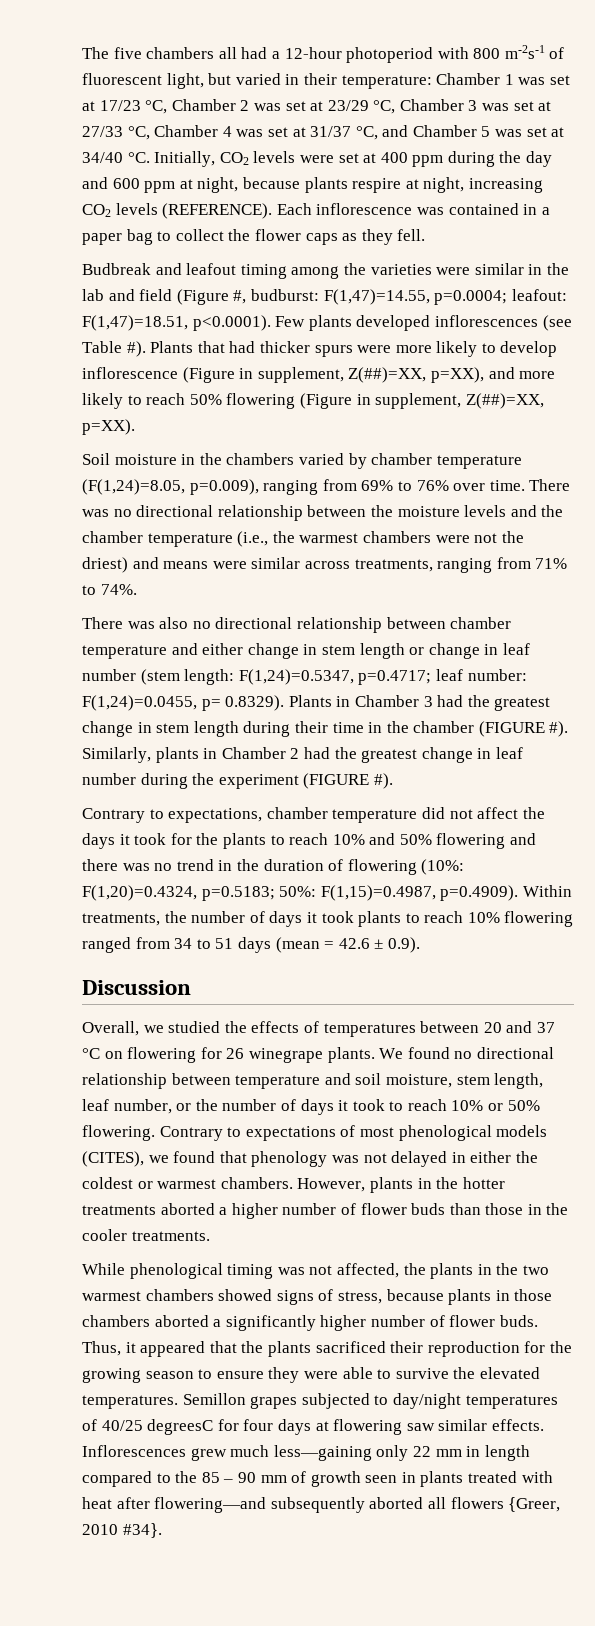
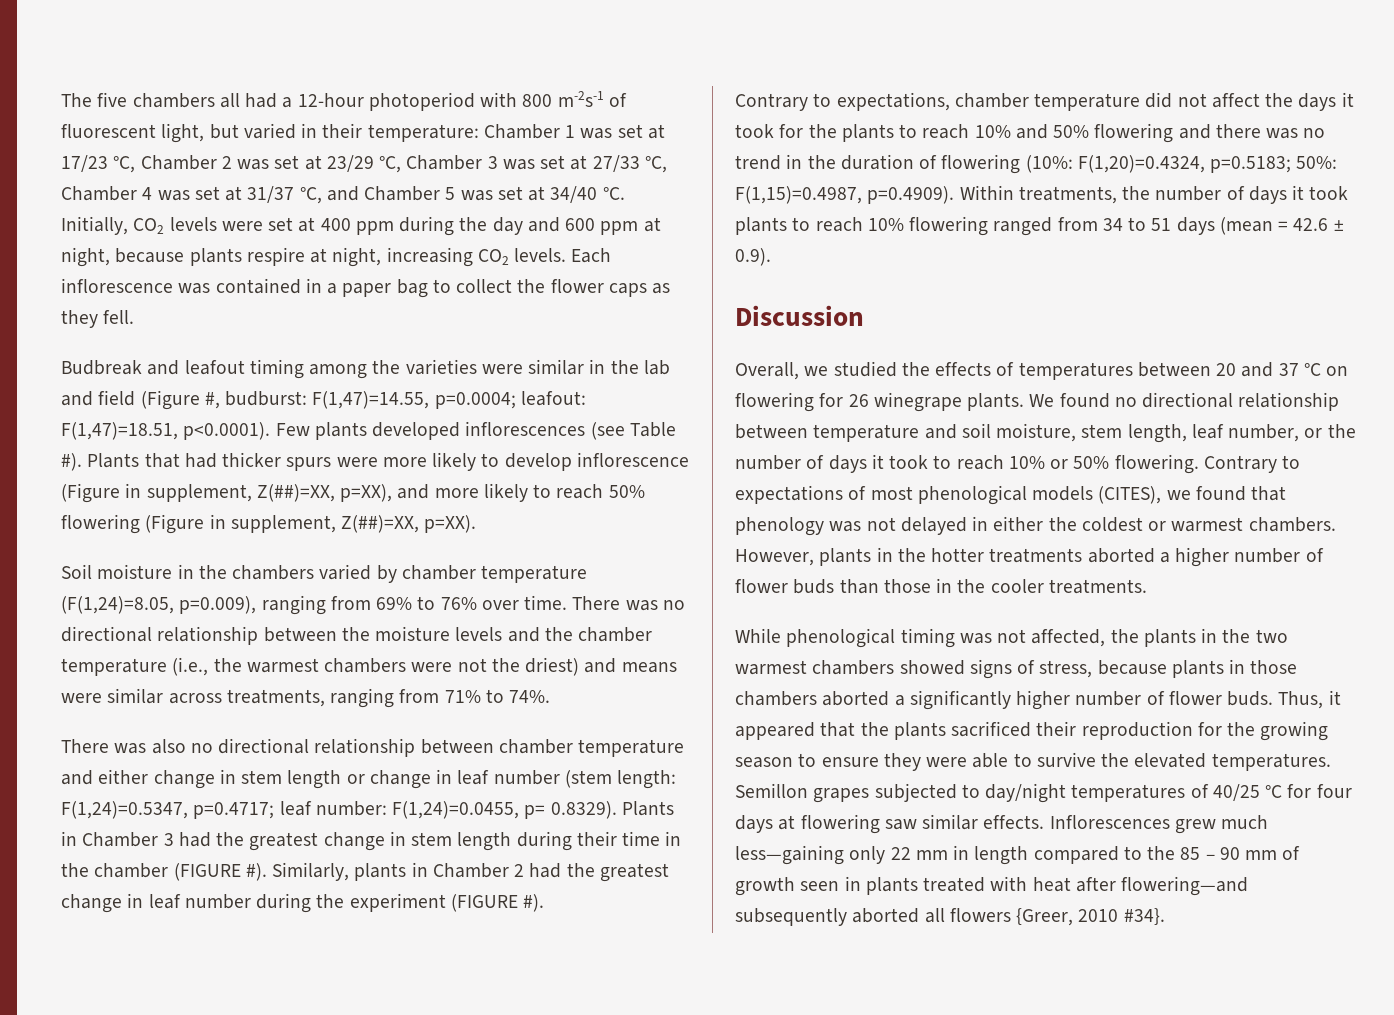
- Initially, CO2 levels were set at 400 ppm during the day and 600 ppm at night, because plants respire at night, increasing CO2 levels (REFERENCE).
+ Initially, CO2 levels were set at 400 ppm during the day and 600 ppm at night, because plants respire at night, increasing CO2 levels.
- Semillon grapes subjected to day/night temperatures of 40/25 degreesC for four days at flowering saw similar effects.
+ Semillon grapes subjected to day/night temperatures of 40/25 °C for four days at flowering saw similar effects.

